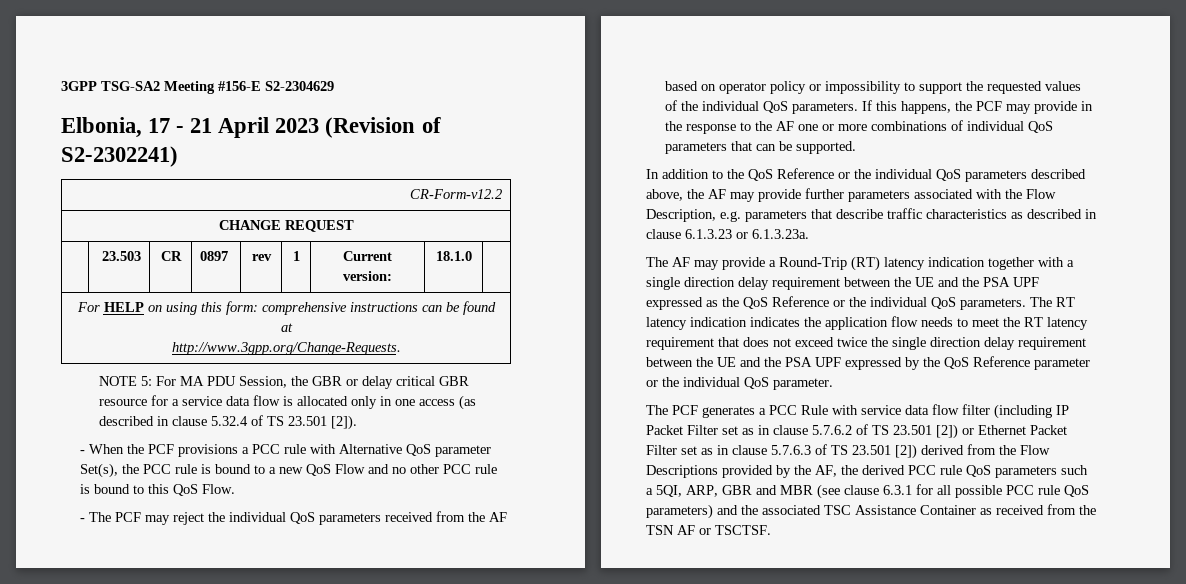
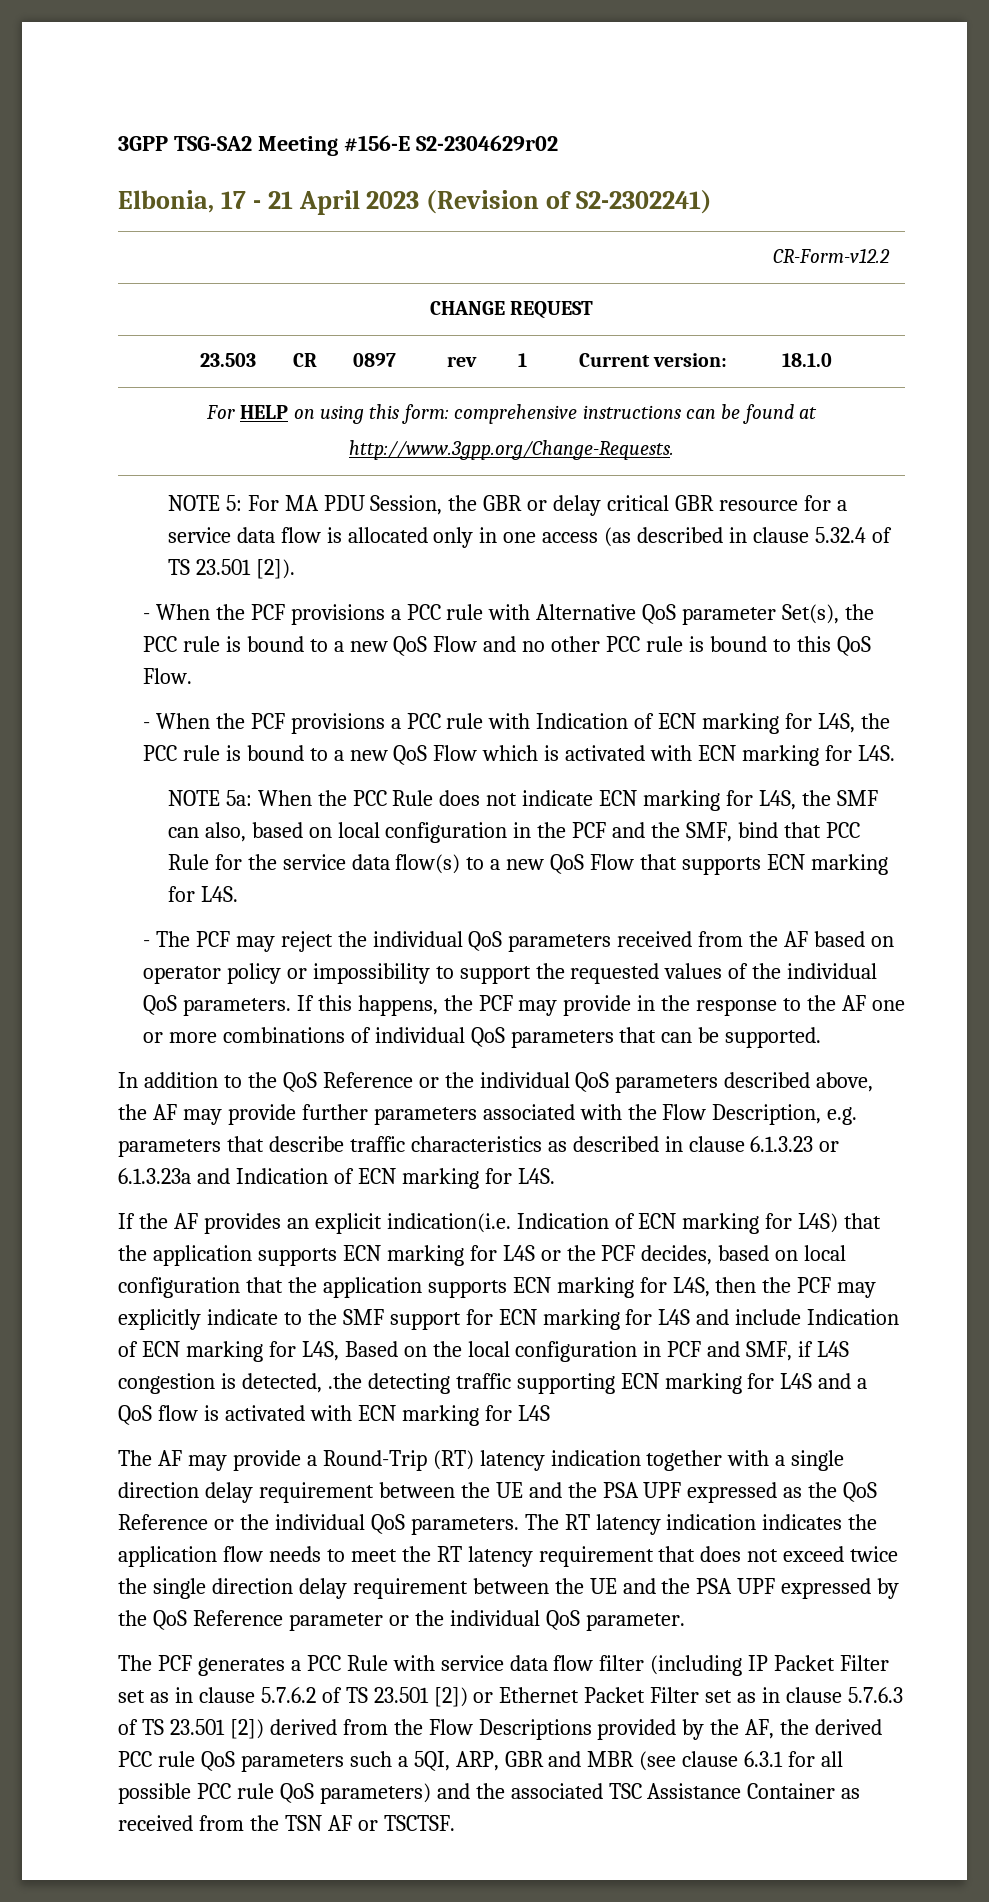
- 3GPP TSG-SA2 Meeting #156-E S2-2304629
+ 3GPP TSG-SA2 Meeting #156-E S2-2304629r02
+ - When the PCF provisions a PCC rule with Indication of ECN marking for L4S, the PCC rule is bound to a new QoS Flow which is activated with ECN marking for L4S.
+ NOTE 5a: When the PCC Rule does not indicate ECN marking for L4S, the SMF can also, based on local configuration in the PCF and the SMF, bind that PCC Rule for the service data flow(s) to a new QoS Flow that supports ECN marking for L4S.
- In addition to the QoS Reference or the individual QoS parameters described above, the AF may provide further parameters associated with the Flow Description, e.g. parameters that describe traffic characteristics as described in clause 6.1.3.23 or 6.1.3.23a.
+ In addition to the QoS Reference or the individual QoS parameters described above, the AF may provide further parameters associated with the Flow Description, e.g. parameters that describe traffic characteristics as described in clause 6.1.3.23 or 6.1.3.23a and Indication of ECN marking for L4S.
+ If the AF provides an explicit indication(i.e. Indication of ECN marking for L4S) that the application supports ECN marking for L4S or the PCF decides, based on local configuration that the application supports ECN marking for L4S, then the PCF may explicitly indicate to the SMF support for ECN marking for L4S and include Indication of ECN marking for L4S, Based on the local configuration in PCF and SMF, if L4S congestion is detected, .the detecting traffic supporting ECN marking for L4S and a QoS flow is activated with ECN marking for L4S

